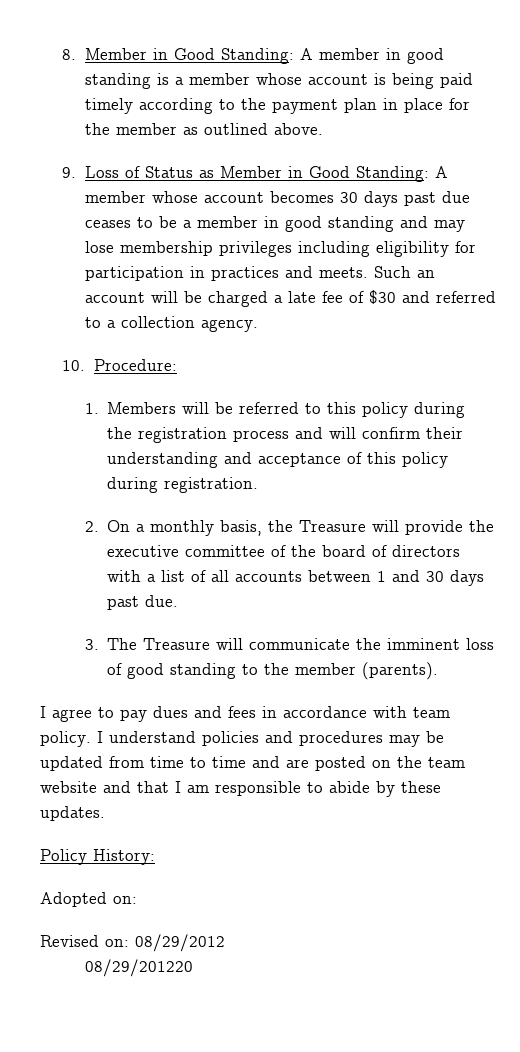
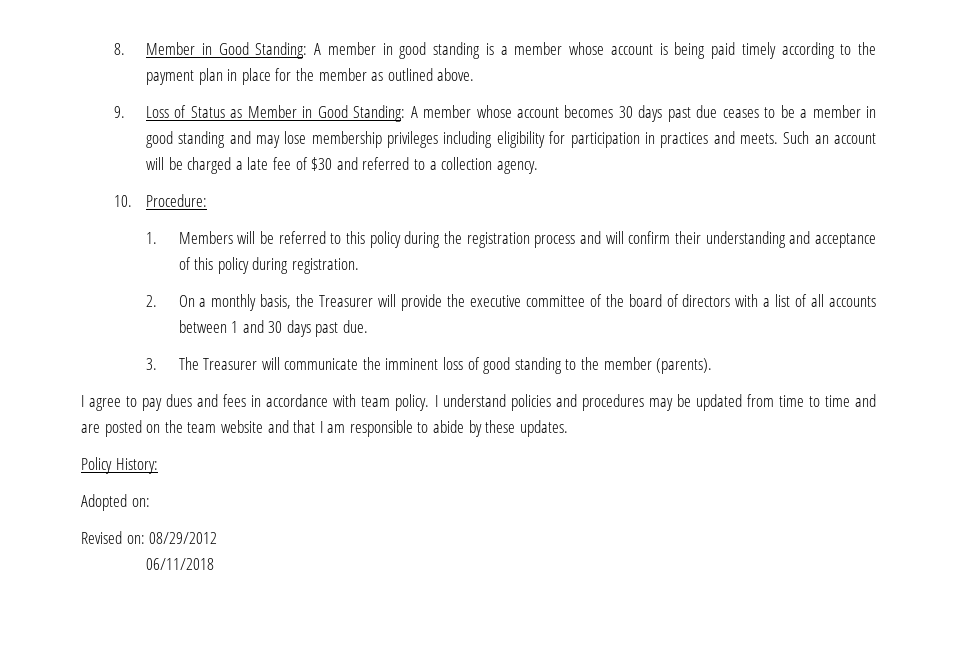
- 2. On a monthly basis, the Treasure will provide the executive committee of the board of directors with a list of all accounts between 1 and 30 days past due.
+ 2. On a monthly basis, the Treasurer will provide the executive committee of the board of directors with a list of all accounts between 1 and 30 days past due.
- 3. The Treasure will communicate the imminent loss of good standing to the member (parents).
+ 3. The Treasurer will communicate the imminent loss of good standing to the member (parents).
- 08/29/201220
+ 06/11/2018

